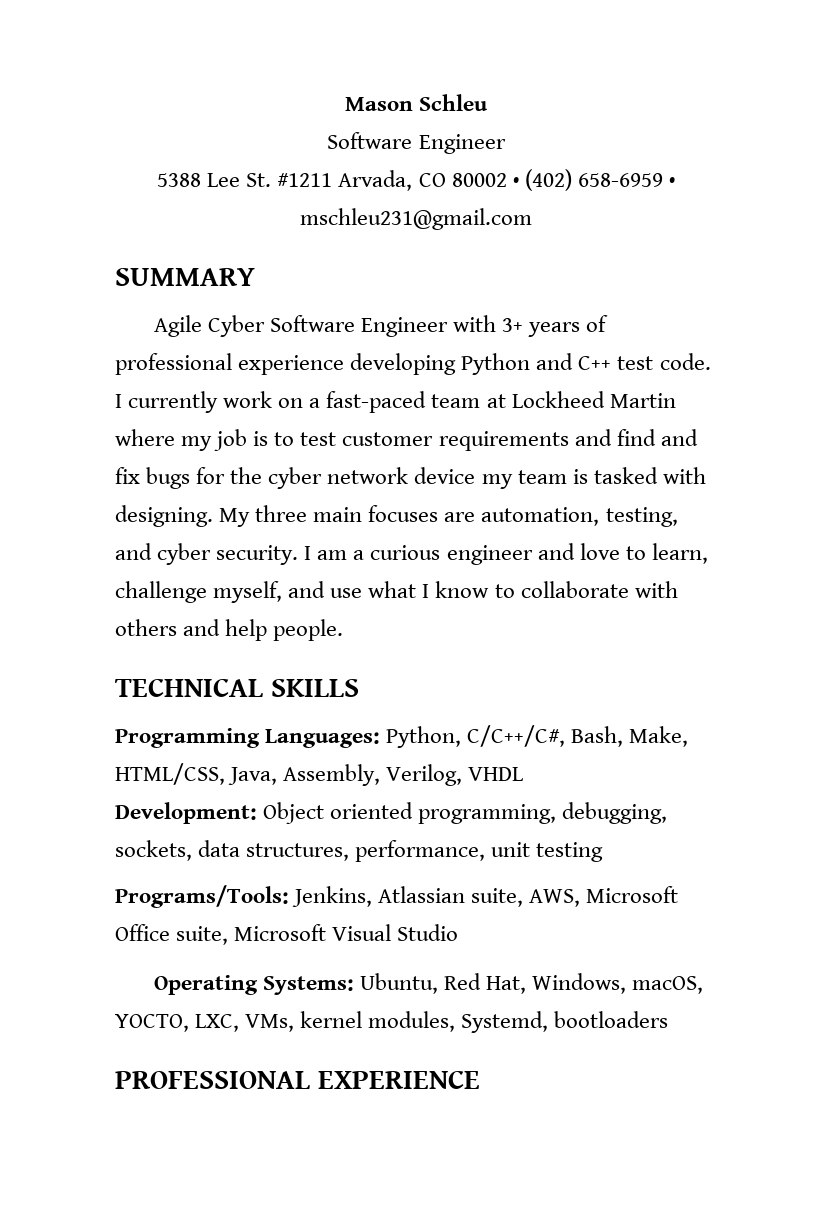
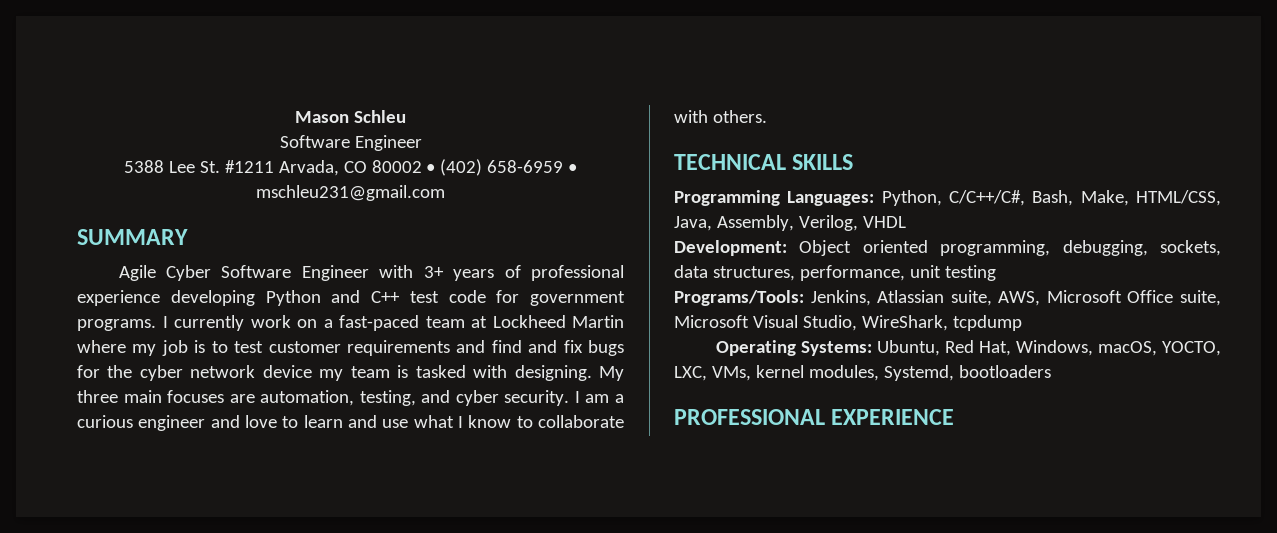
- Agile Cyber Software Engineer with 3+ years of professional experience developing Python and C++ test code.
+ Agile Cyber Software Engineer with 3+ years of professional experience developing Python and C++ test code for government programs.
- I am a curious engineer and love to learn, challenge myself, and use what I know to collaborate with others and help people.
+ I am a curious engineer and love to learn and use what I know to collaborate with others.
- Programs/Tools: Jenkins, Atlassian suite, AWS, Microsoft Office suite, Microsoft Visual Studio
+ Programs/Tools: Jenkins, Atlassian suite, AWS, Microsoft Office suite, Microsoft Visual Studio, WireShark, tcpdump

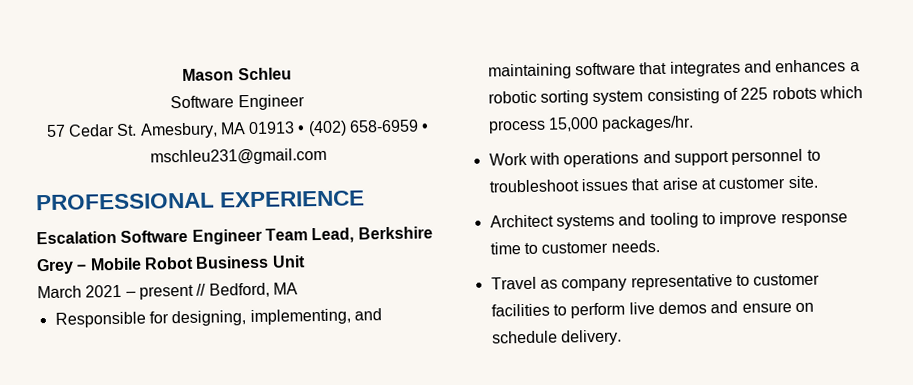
- 5388 Lee St. #1211 Arvada, CO 80002 • (402) 658-6959 • mschleu231@gmail.com
+ 57 Cedar St. Amesbury, MA 01913 • (402) 658-6959 • mschleu231@gmail.com
- SUMMARY
- Agile Cyber Software Engineer with 3+ years of professional experience developing Python and C++ test code for government programs. I currently work on a fast-paced team at Lockheed Martin where my job is to test customer requirements and find and fix bugs for the cyber network device my team is tasked with designing. My three main focuses are automation, testing, and cyber security. I am a curious engineer and love to learn and use what I know to collaborate with others.
- TECHNICAL SKILLS
- Programming Languages: Python, C/C++/C#, Bash, Make, HTML/CSS, Java, Assembly, Verilog, VHDL
- Development: Object oriented programming, debugging, sockets, data structures, performance, unit testing
- Programs/Tools: Jenkins, Atlassian suite, AWS, Microsoft Office suite, Microsoft Visual Studio, WireShark, tcpdump
- Operating Systems: Ubuntu, Red Hat, Windows, macOS, YOCTO, LXC, VMs, kernel modules, Systemd, bootloaders
  PROFESSIONAL EXPERIENCE
+ Escalation Software Engineer Team Lead, Berkshire Grey – Mobile Robot Business Unit
+ March 2021 – present // Bedford, MA
+ Responsible for designing, implementing, and maintaining software that integrates and enhances a robotic sorting system consisting of 225 robots which process 15,000 packages/hr.
+ Work with operations and support personnel to troubleshoot issues that arise at customer site.
+ Architect systems and tooling to improve response time to customer needs.
+ Travel as company representative to customer facilities to perform live demos and ensure on schedule delivery.

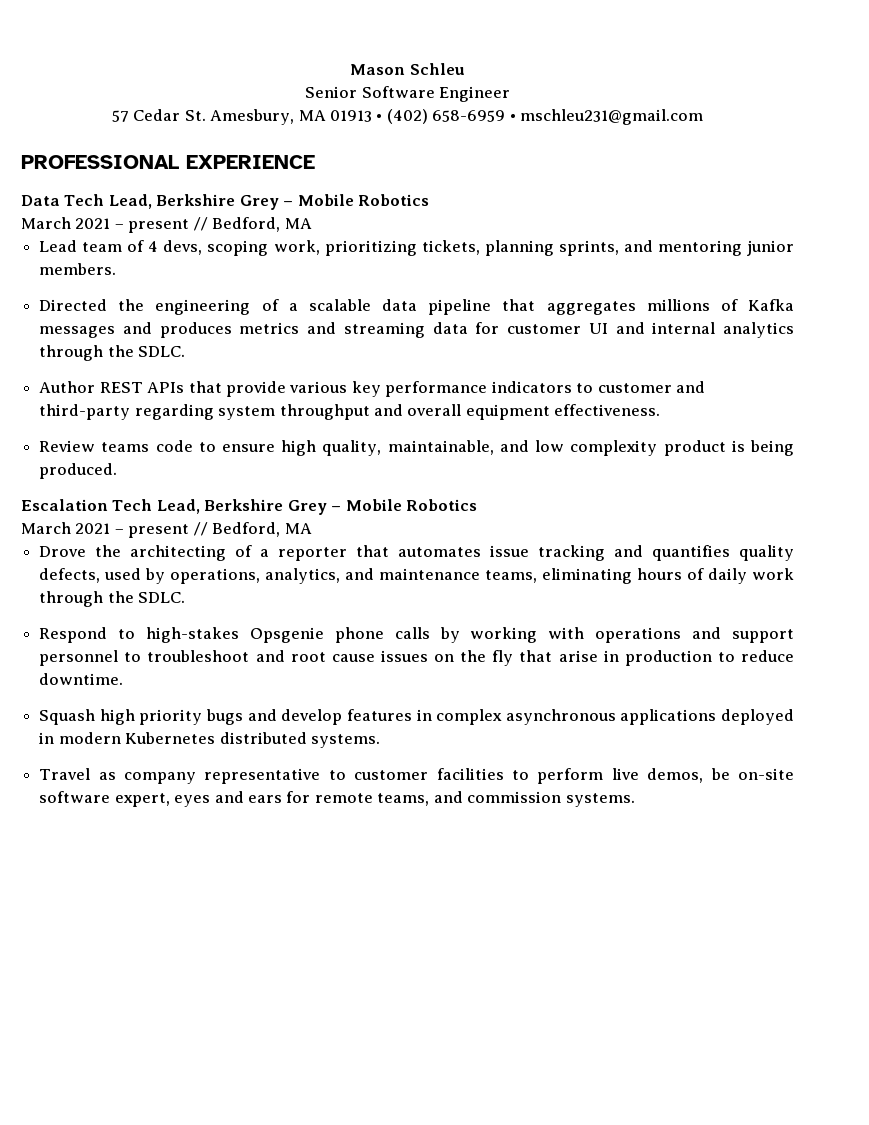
  Mason Schleu
- Software Engineer
+ Senior Software Engineer
- Escalation Software Engineer Team Lead, Berkshire Grey – Mobile Robot Business Unit
+ Data Tech Lead, Berkshire Grey – Mobile Robotics
  March 2021 – present // Bedford, MA
- Responsible for designing, implementing, and maintaining software that integrates and enhances a robotic sorting system consisting of 225 robots which process 15,000 packages/hr.
- Work with operations and support personnel to troubleshoot issues that arise at customer site.
- Architect systems and tooling to improve response time to customer needs.
+ Lead team of 4 devs, scoping work, prioritizing tickets, planning sprints, and mentoring junior members.
+ Directed the engineering of a scalable data pipeline that aggregates millions of Kafka messages and produces metrics and streaming data for customer UI and internal analytics through the SDLC.
+ Author REST APIs that provide various key performance indicators to customer and third-party regarding system throughput and overall equipment effectiveness.
+ Review teams code to ensure high quality, maintainable, and low complexity product is being produced.
+ Escalation Tech Lead, Berkshire Grey – Mobile Robotics
+ March 2021 – present // Bedford, MA
+ Drove the architecting of a reporter that automates issue tracking and quantifies quality defects, used by operations, analytics, and maintenance teams, eliminating hours of daily work through the SDLC.
+ Respond to high-stakes Opsgenie phone calls by working with operations and support personnel to troubleshoot and root cause issues on the fly that arise in production to reduce downtime.
+ Squash high priority bugs and develop features in complex asynchronous applications deployed in modern Kubernetes distributed systems.
- Travel as company representative to customer facilities to perform live demos and ensure on schedule delivery.
+ Travel as company representative to customer facilities to perform live demos, be on-site software expert, eyes and ears for remote teams, and commission systems.

